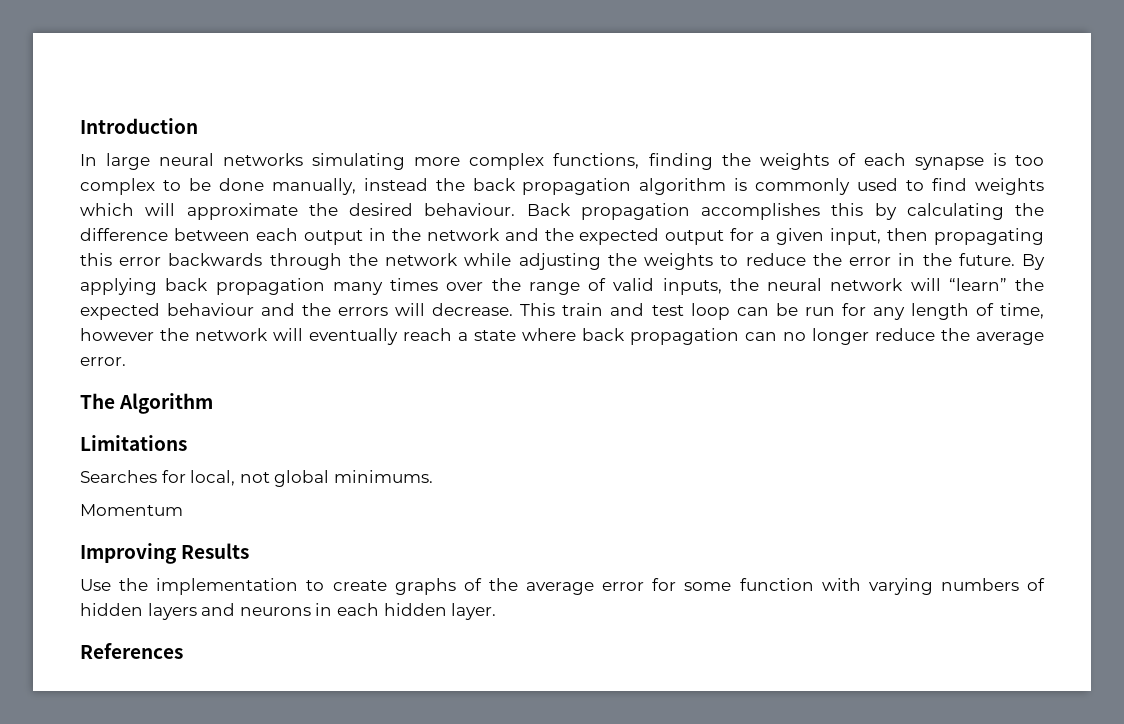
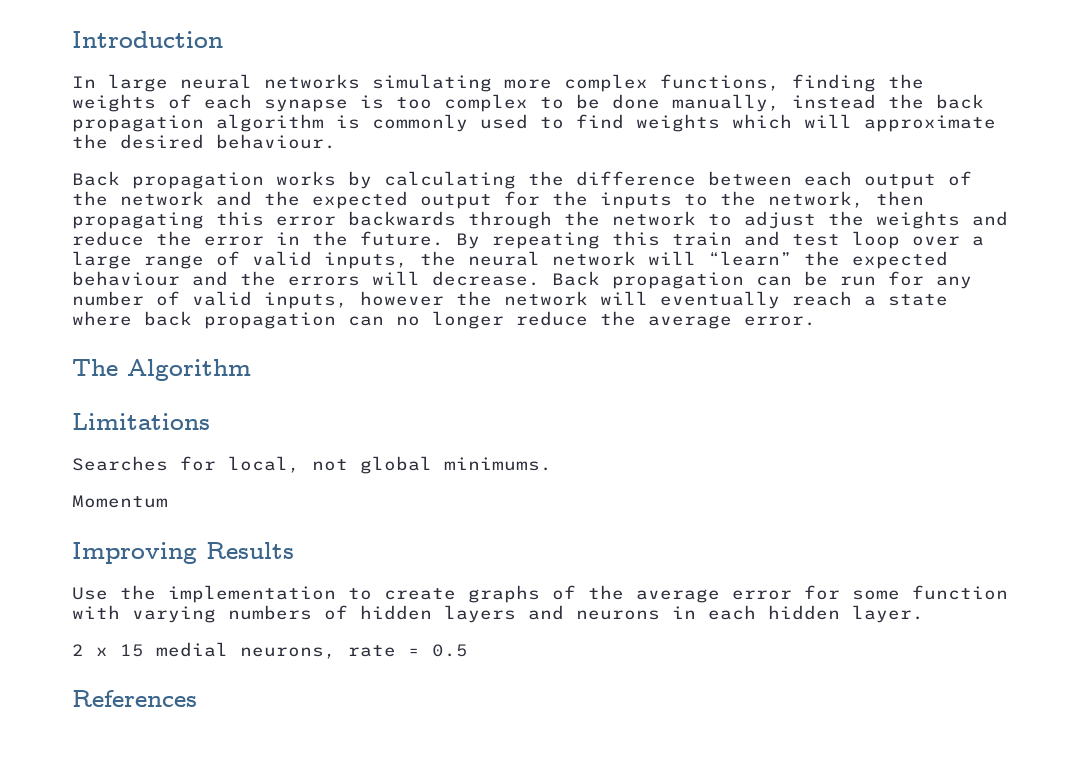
- In large neural networks simulating more complex functions, finding the weights of each synapse is too complex to be done manually, instead the back propagation algorithm is commonly used to find weights which will approximate the desired behaviour. Back propagation accomplishes this by calculating the difference between each output in the network and the expected output for a given input, then propagating this error backwards through the network while adjusting the weights to reduce the error in the future.
+ In large neural networks simulating more complex functions, finding the weights of each synapse is too complex to be done manually, instead the back propagation algorithm is commonly used to find weights which will approximate the desired behaviour.
+ Back propagation works by calculating the difference between each output of the network and the expected output for the inputs to the network, then propagating this error backwards through the network to adjust the weights and reduce the error in the future.
- By applying back propagation many times over the range of valid inputs, the neural network will “learn” the expected behaviour and the errors will decrease.
+ By repeating this train and test loop over a large range of valid inputs, the neural network will “learn” the expected behaviour and the errors will decrease.
- This train and test loop can be run for any length of time, however the network will eventually reach a state where back propagation can no longer reduce the average error.
+ Back propagation can be run for any number of valid inputs, however the network will eventually reach a state where back propagation can no longer reduce the average error.
+ 2 x 15 medial neurons, rate = 0.5

